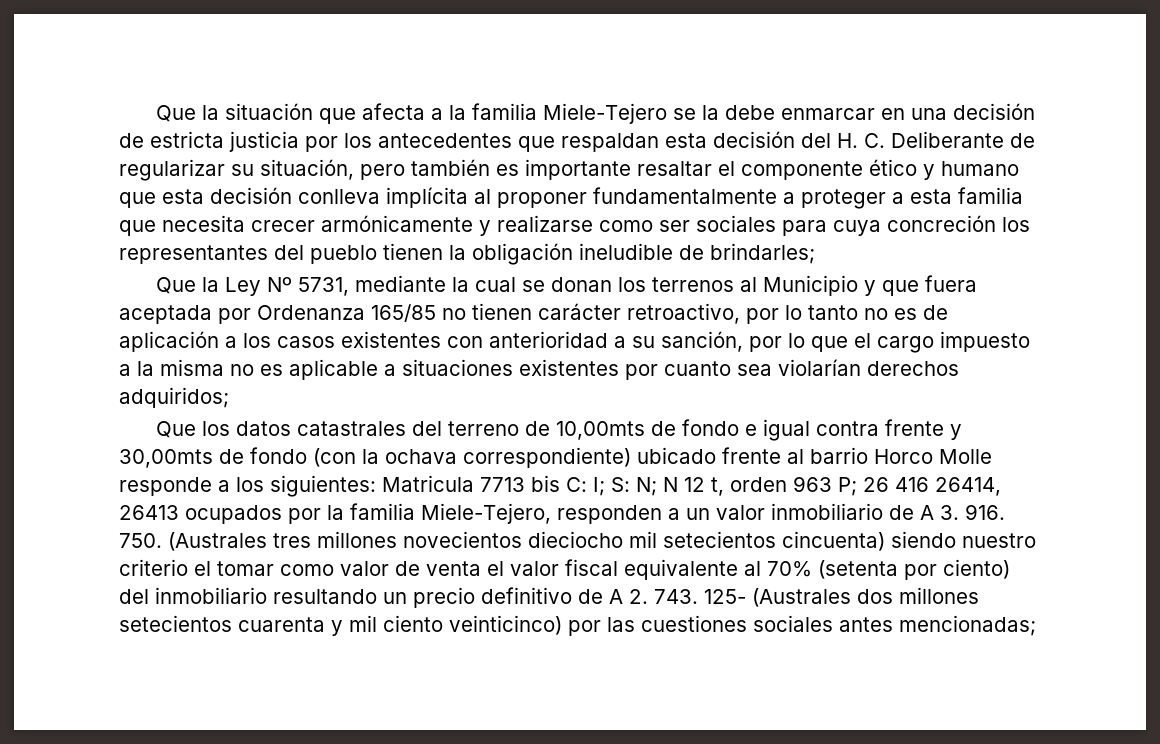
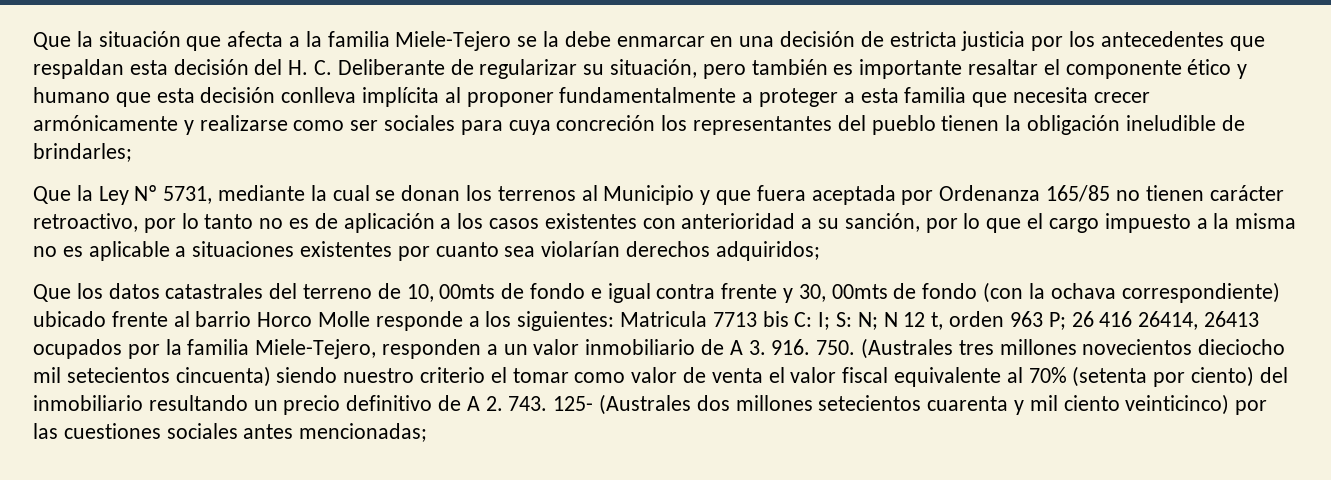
- Que los datos catastrales del terreno de 10,00mts de fondo e igual contra frente y 30,00mts de fondo (con la ochava correspondiente) ubicado frente al barrio Horco Molle responde a los siguientes:
+ Que los datos catastrales del terreno de 10, 00mts de fondo e igual contra frente y 30, 00mts de fondo (con la ochava correspondiente) ubicado frente al barrio Horco Molle responde a los siguientes:

